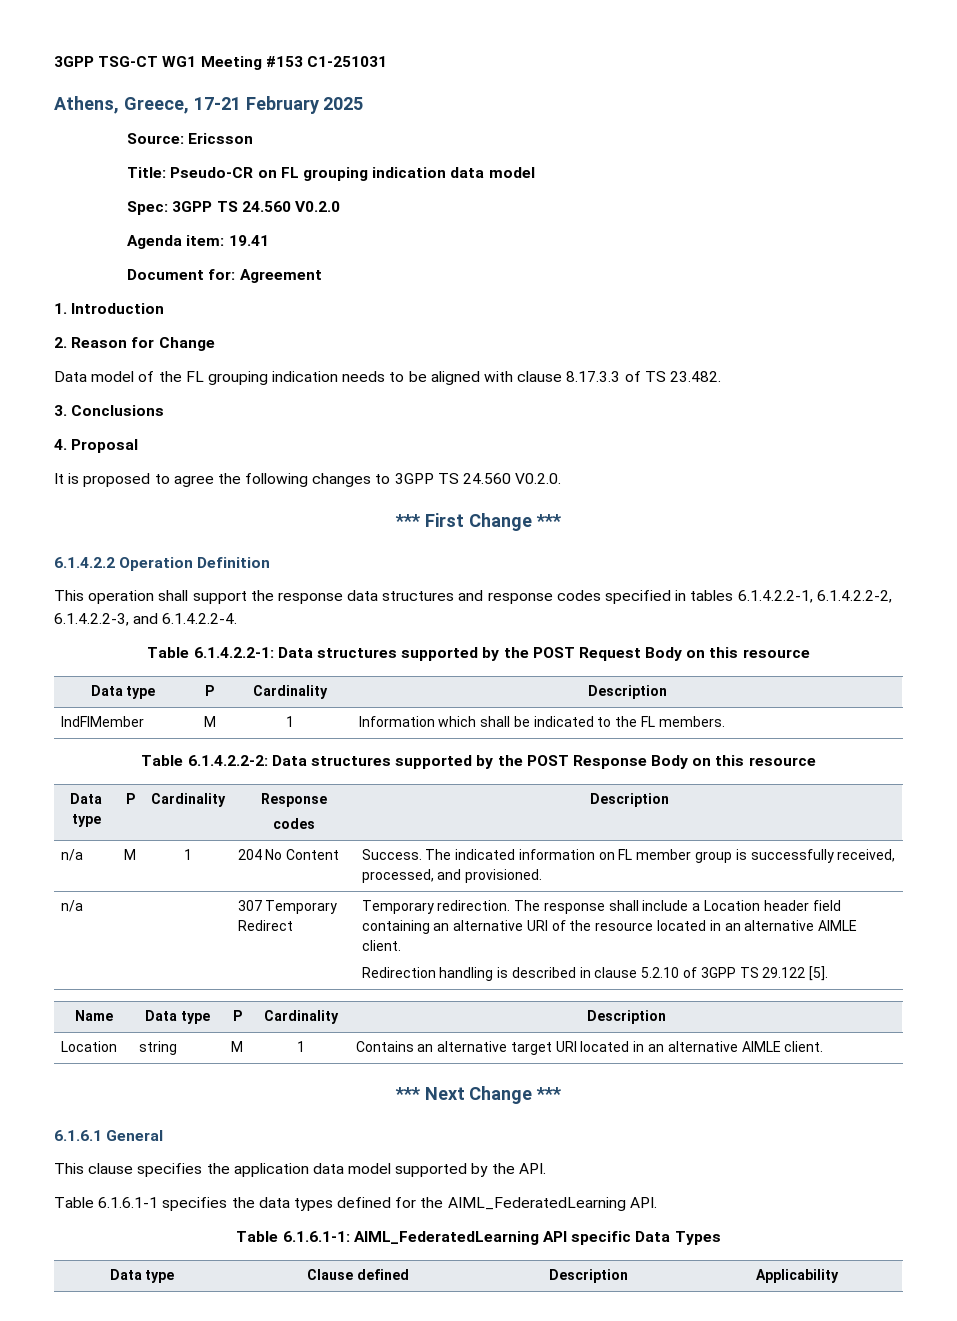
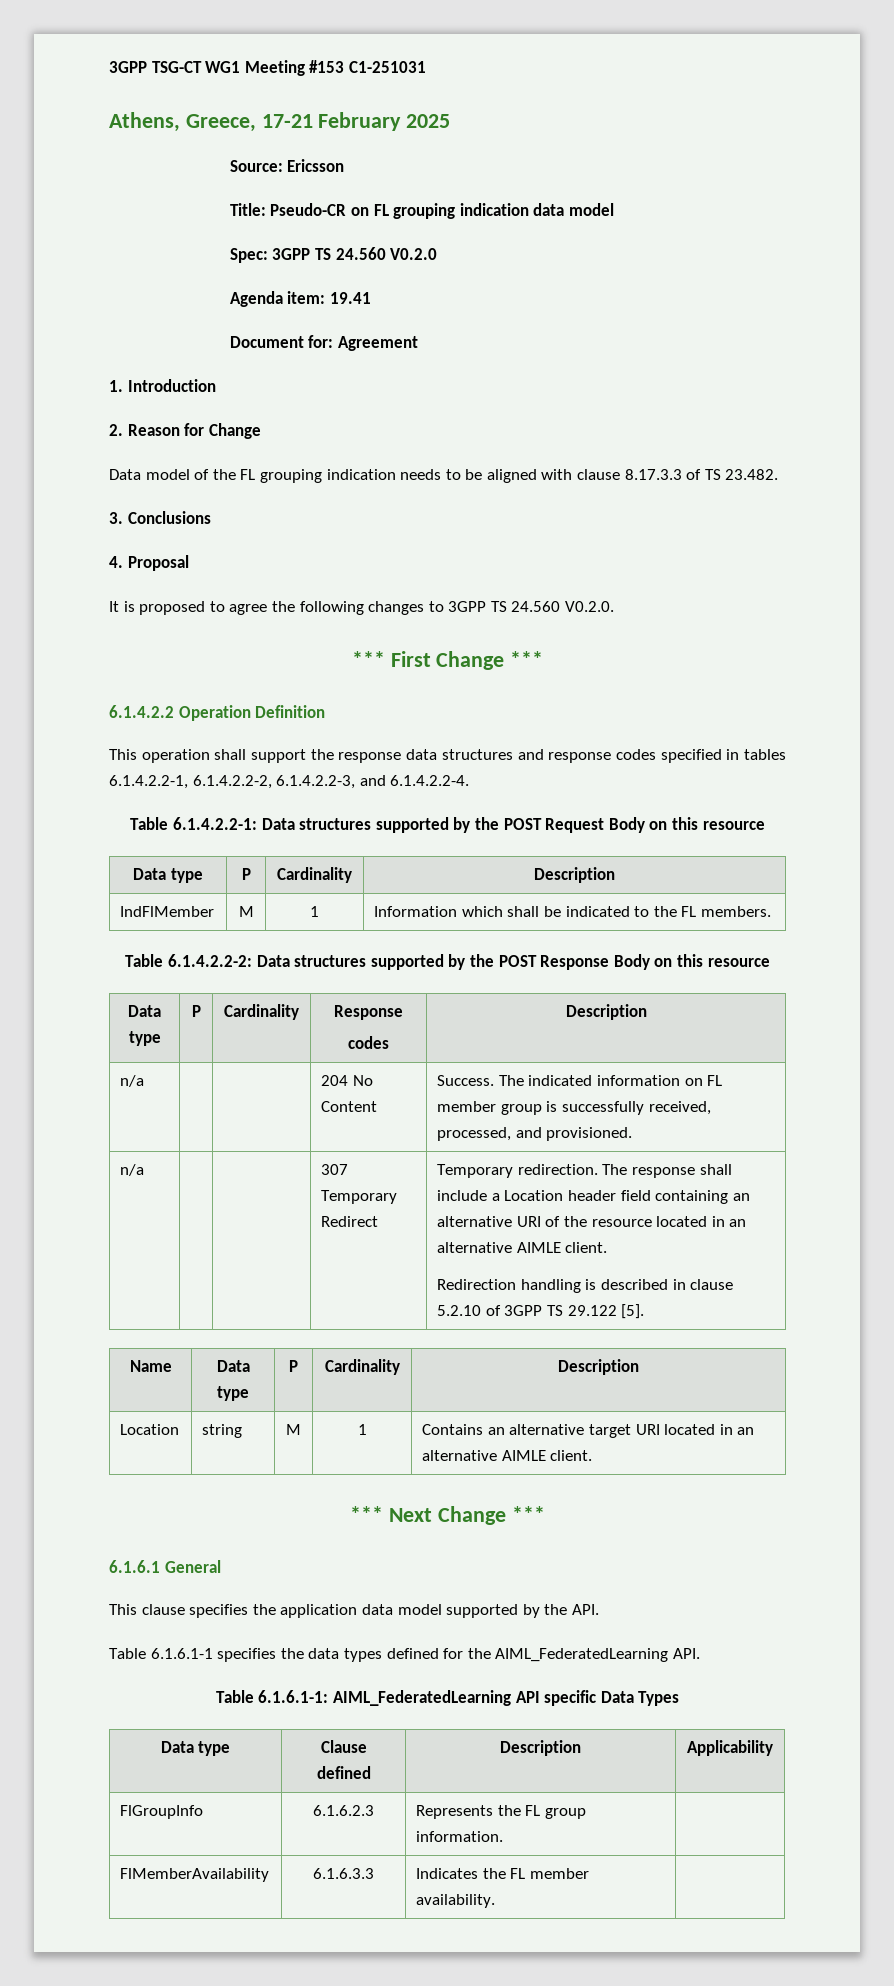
- n/a | M | 1 | 204 No Content | Success. The indicated information on FL member group is successfully received, processed, and provisioned.
+ n/a | | | 204 No Content | Success. The indicated information on FL member group is successfully received, processed, and provisioned.
+ FlGroupInfo | 6.1.6.2.3 | Represents the FL group information. |
+ FlMemberAvailability | 6.1.6.3.3 | Indicates the FL member availability. |

